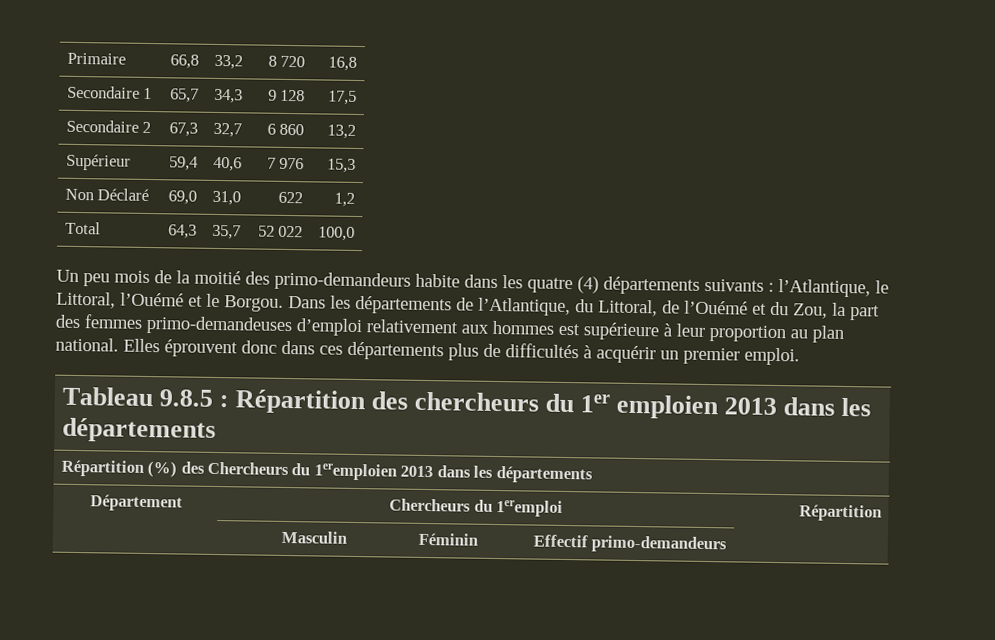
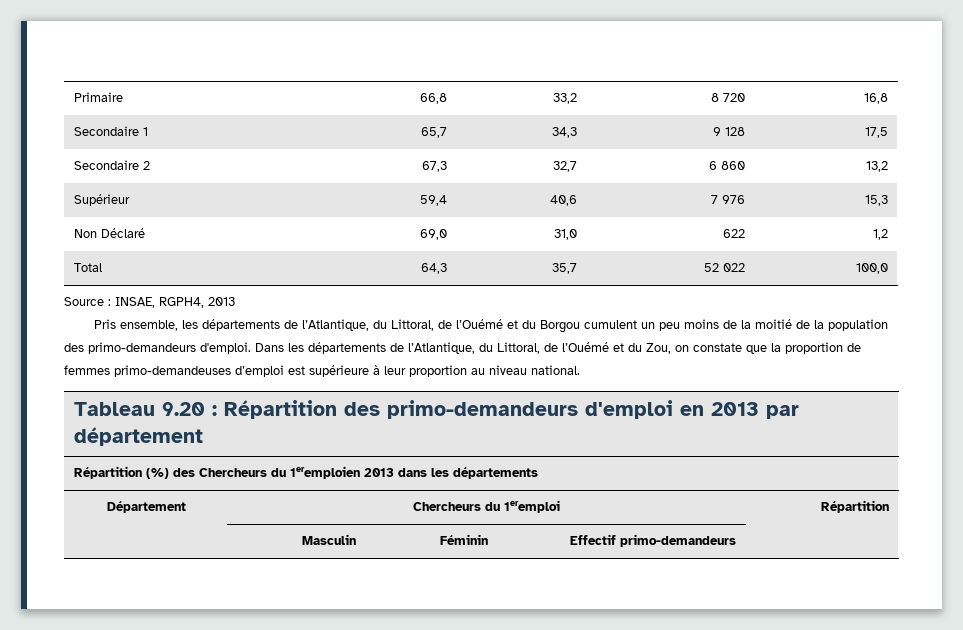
- Un peu mois de la moitié des primo-demandeurs habite dans les quatre (4) départements suivants : l’Atlantique, le Littoral, l’Ouémé et le Borgou.
+ Source : INSAE, RGPH4, 2013
+ Pris ensemble, les départements de l’Atlantique, du Littoral, de l’Ouémé et du Borgou cumulent un peu moins de la moitié de la population des primo-demandeurs d'emploi.
- Dans les départements de l’Atlantique, du Littoral, de l’Ouémé et du Zou, la part des femmes primo-demandeuses d’emploi relativement aux hommes est supérieure à leur proportion au plan national. Elles éprouvent donc dans ces départements plus de difficultés à acquérir un premier emploi.
+ Dans les départements de l’Atlantique, du Littoral, de l’Ouémé et du Zou, on constate que la proportion de femmes primo-demandeuses d’emploi est supérieure à leur proportion au niveau national.
- Tableau 9.8.5 : Répartition des chercheurs du 1er emploien 2013 dans les départements
+ Tableau 9.20 : Répartition des primo-demandeurs d'emploi en 2013 par département

